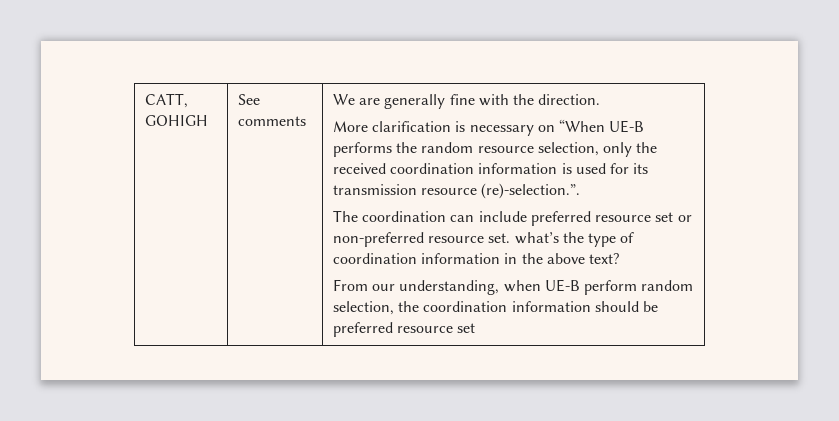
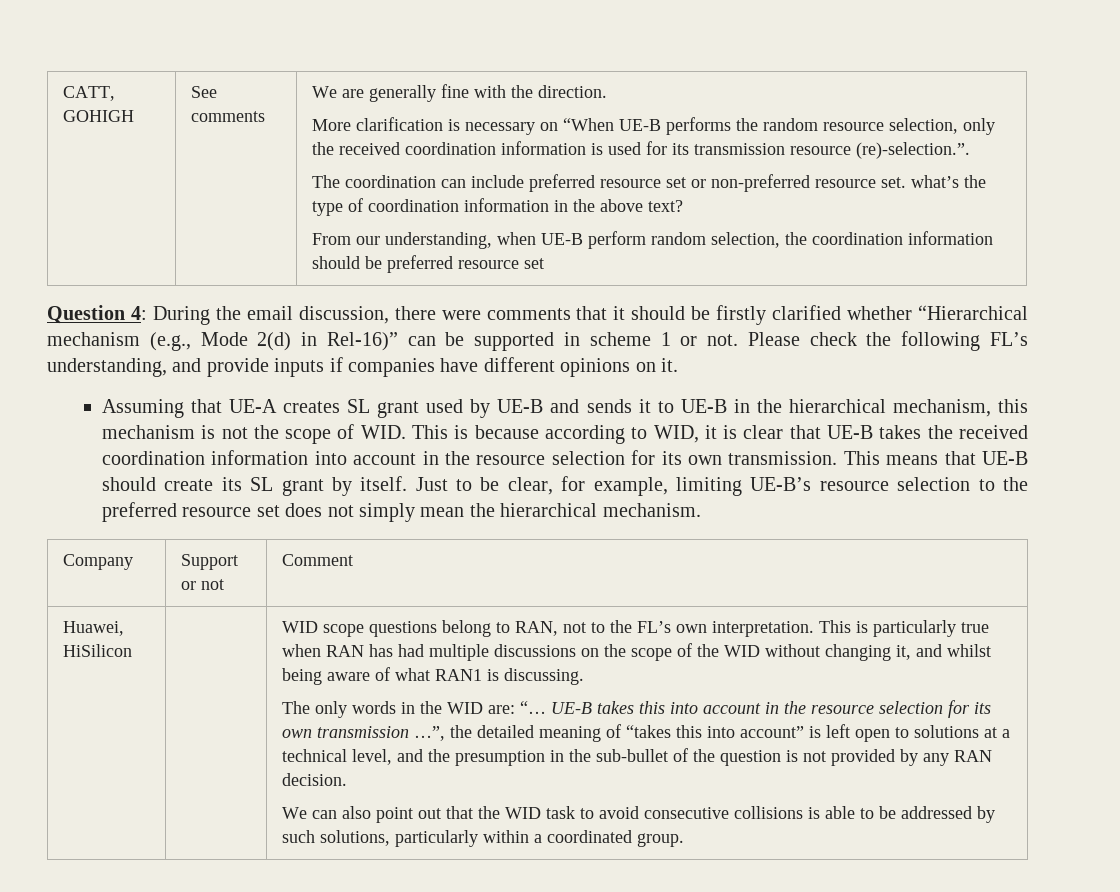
+ Question 4: During the email discussion, there were comments that it should be firstly clarified whether “Hierarchical mechanism (e.g., Mode 2(d) in Rel-16)” can be supported in scheme 1 or not. Please check the following FL’s understanding, and provide inputs if companies have different opinions on it.
+ Assuming that UE-A creates SL grant used by UE-B and sends it to UE-B in the hierarchical mechanism, this mechanism is not the scope of WID. This is because according to WID, it is clear that UE-B takes the received coordination information into account in the resource selection for its own transmission. This means that UE-B should create its SL grant by itself. Just to be clear, for example, limiting UE-B’s resource selection to the preferred resource set does not simply mean the hierarchical mechanism.
+ Company | Support or not | Comment
+ Huawei, HiSilicon | | WID scope questions belong to RAN, not to the FL’s own interpretation. This is particularly true when RAN has had multiple discussions on the scope of the WID without changing it, and whilst being aware of what RAN1 is discussing.
+ The only words in the WID are: “… UE-B takes this into account in the resource selection for its own transmission …”, the detailed meaning of “takes this into account” is left open to solutions at a technical level, and the presumption in the sub-bullet of the question is not provided by any RAN decision.
+ We can also point out that the WID task to avoid consecutive collisions is able to be addressed by such solutions, particularly within a coordinated group.

